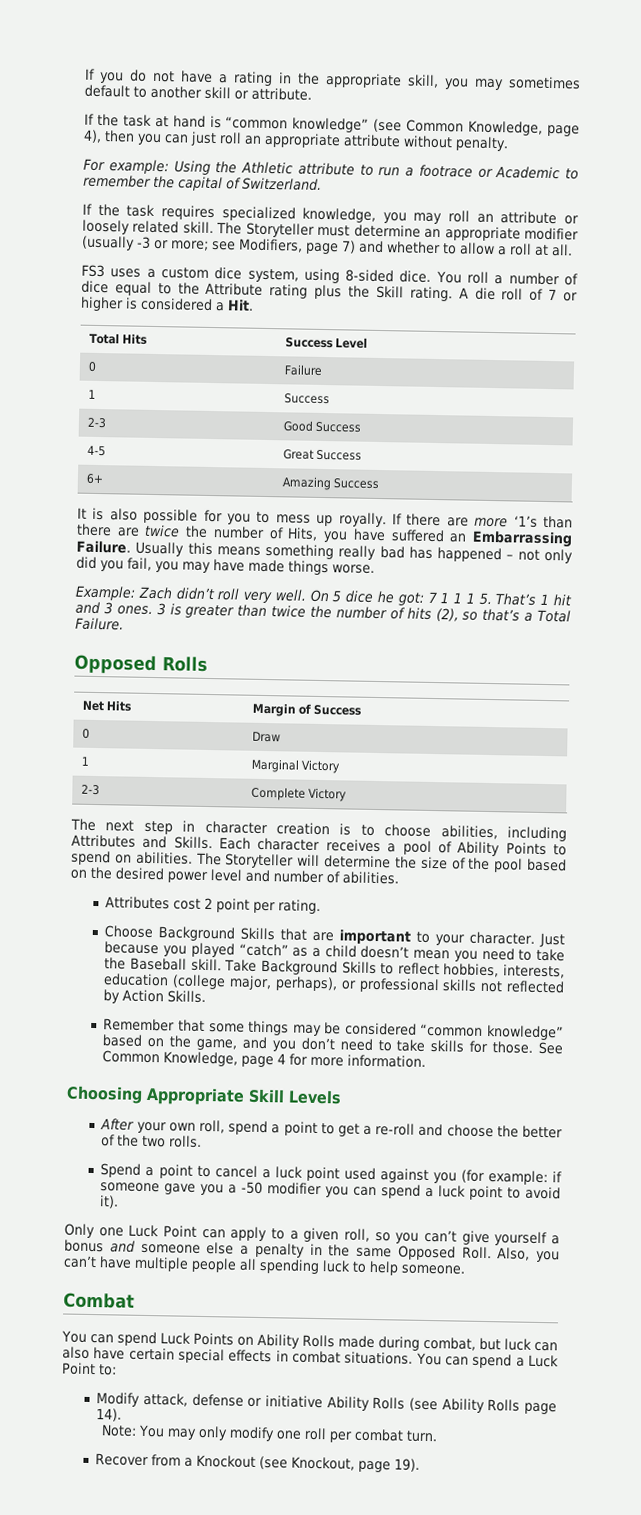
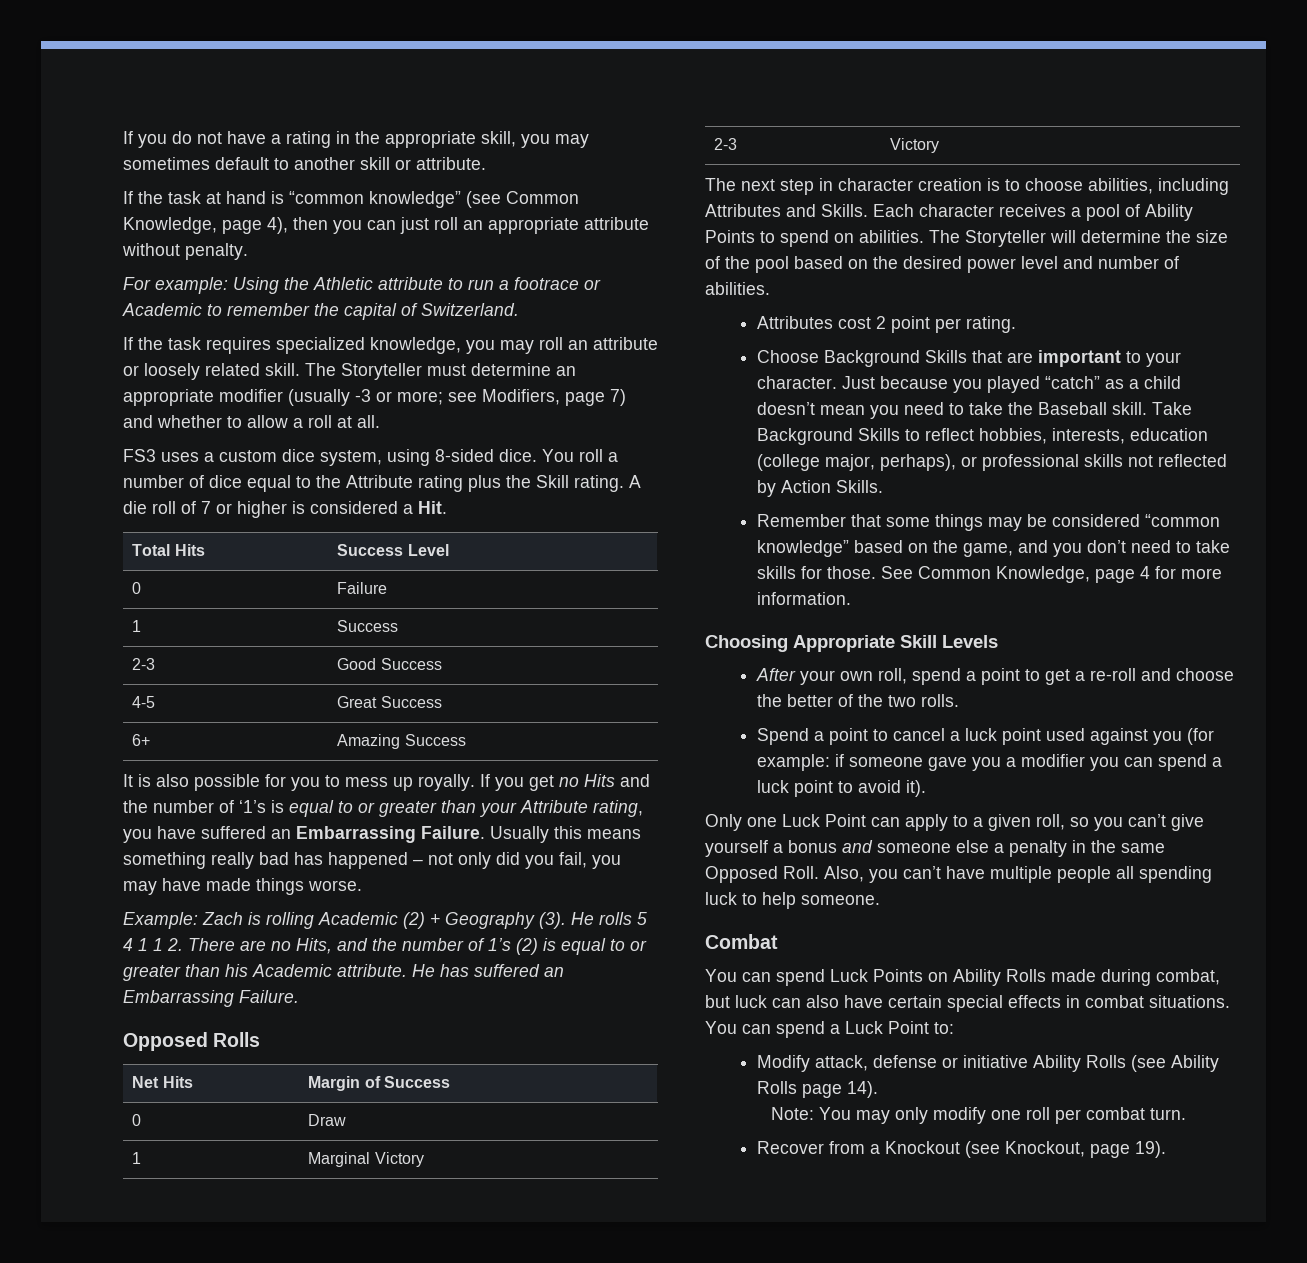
- If there are more ‘1’s than there are twice the number of Hits, you have suffered an Embarrassing Failure.
+ If you get no Hits and the number of ‘1’s is equal to or greater than your Attribute rating, you have suffered an Embarrassing Failure.
- Example: Zach didn’t roll very well. On 5 dice he got: 7 1 1 1 5. That’s 1 hit and 3 ones. 3 is greater than twice the number of hits (2), so that’s a Total Failure.
+ Example: Zach is rolling Academic (2) + Geography (3). He rolls 5 4 1 1 2. There are no Hits, and the number of 1’s (2) is equal to or greater than his Academic attribute. He has suffered an Embarrassing Failure.
- 2-3 | Complete Victory
+ 2-3 | Victory
- Spend a point to cancel a luck point used against you (for example: if someone gave you a -50 modifier you can spend a luck point to avoid it).
+ Spend a point to cancel a luck point used against you (for example: if someone gave you a modifier you can spend a luck point to avoid it).

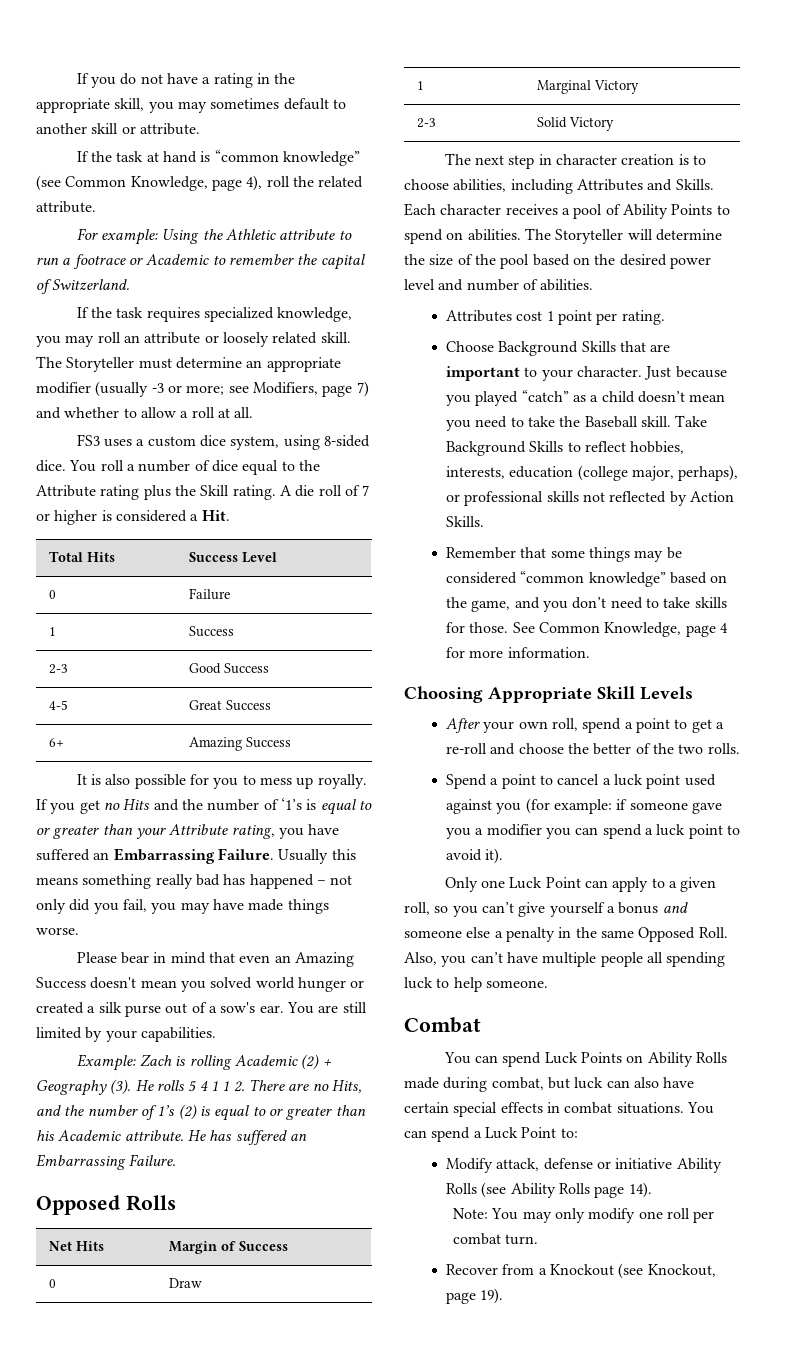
- If the task at hand is “common knowledge” (see Common Knowledge, page 4), then you can just roll an appropriate attribute without penalty.
+ If the task at hand is “common knowledge” (see Common Knowledge, page 4), roll the related attribute.
+ Please bear in mind that even an Amazing Success doesn't mean you solved world hunger or created a silk purse out of a sow's ear. You are still limited by your capabilities.
- 2-3 | Victory
+ 2-3 | Solid Victory
- Attributes cost 2 point per rating.
+ Attributes cost 1 point per rating.

